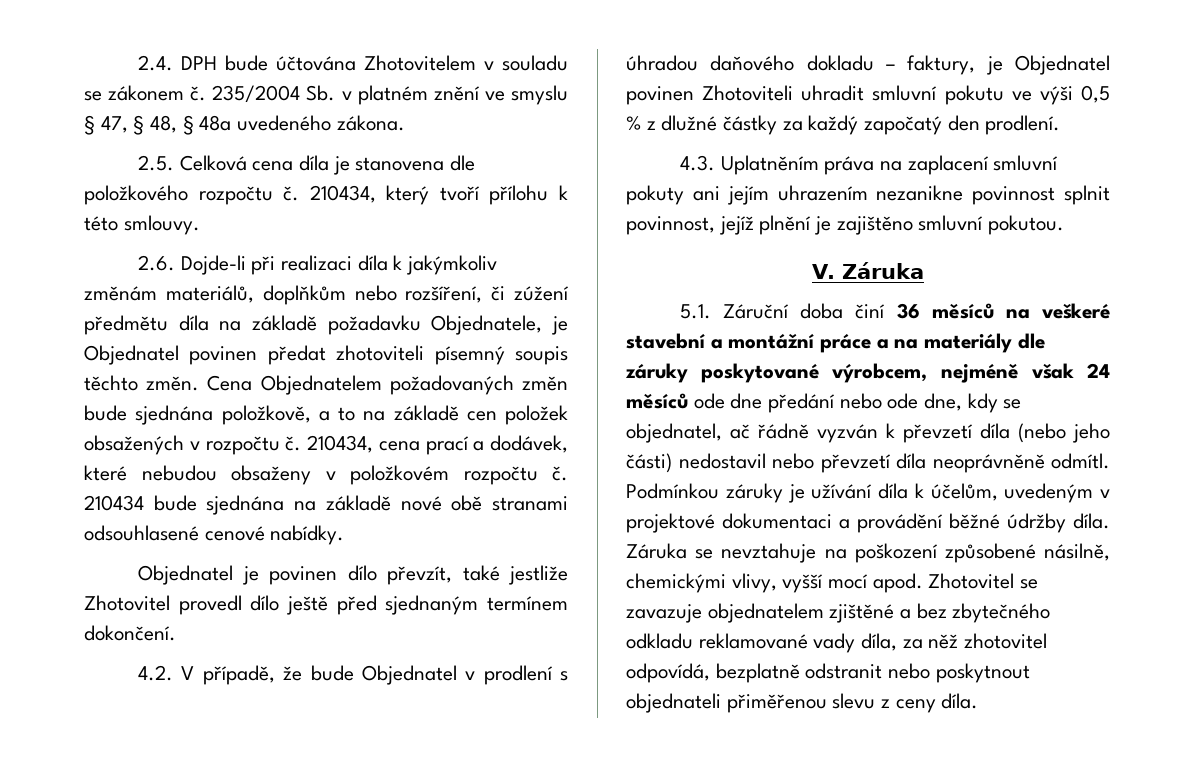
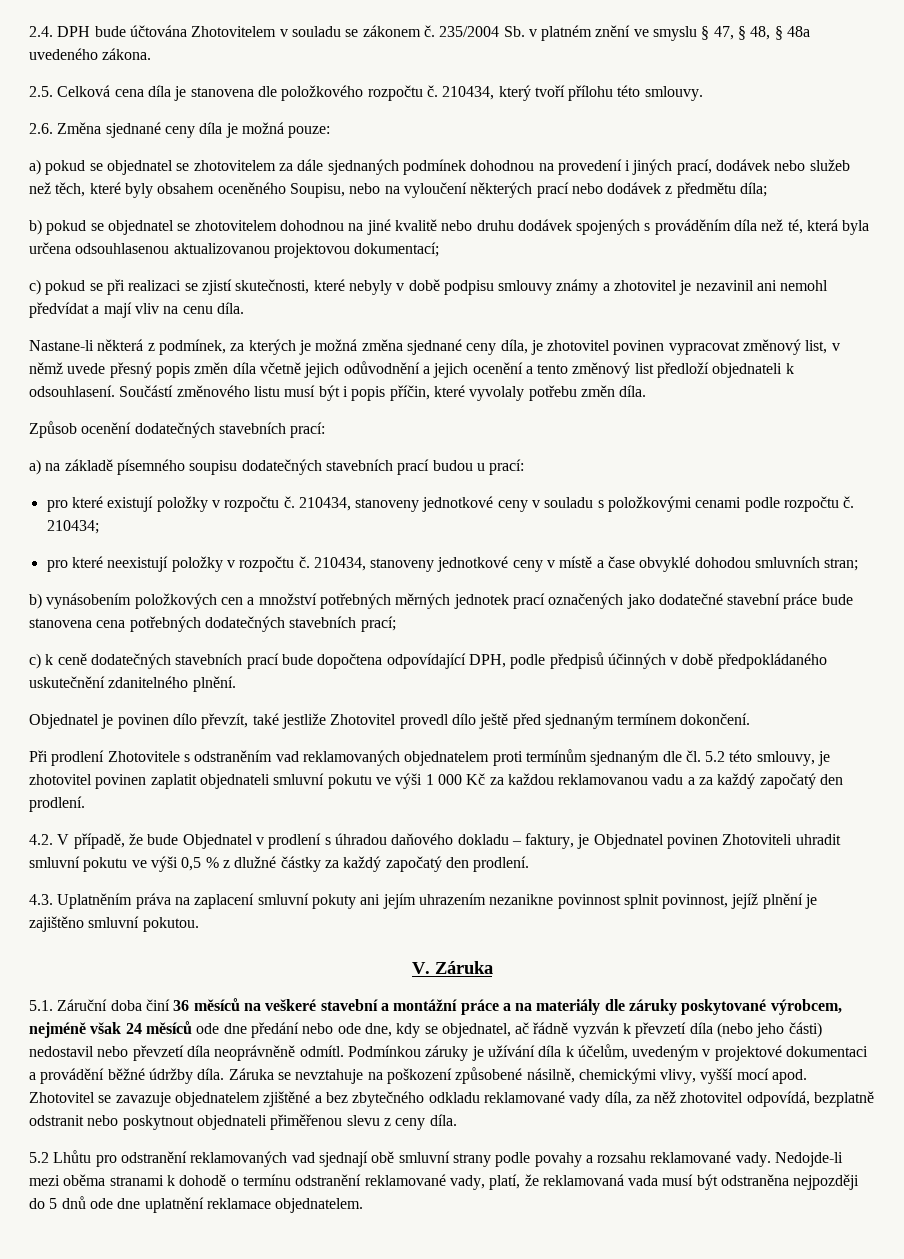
- 210434, který tvoří přílohu k této smlouvy.
+ 210434, který tvoří přílohu této smlouvy.
- 2.6. Dojde-li při realizaci díla k jakýmkoliv změnám materiálů, doplňkům nebo rozšíření, či zúžení předmětu díla na základě požadavku Objednatele, je Objednatel povinen předat zhotoviteli písemný soupis těchto změn. Cena Objednatelem požadovaných změn bude sjednána položkově, a to na základě cen položek obsažených v rozpočtu č. 210434, cena prací a dodávek, které nebudou obsaženy v položkovém rozpočtu č. 210434 bude sjednána na základě nové obě stranami odsouhlasené cenové nabídky.
+ 2.6. Změna sjednané ceny díla je možná pouze:
+ a) pokud se objednatel se zhotovitelem za dále sjednaných podmínek dohodnou na provedení i jiných prací, dodávek nebo služeb než těch, které byly obsahem oceněného Soupisu, nebo na vyloučení některých prací nebo dodávek z předmětu díla;
+ b) pokud se objednatel se zhotovitelem dohodnou na jiné kvalitě nebo druhu dodávek spojených s prováděním díla než té, která byla určena odsouhlasenou aktualizovanou projektovou dokumentací;
+ c) pokud se při realizaci se zjistí skutečnosti, které nebyly v době podpisu smlouvy známy a zhotovitel je nezavinil ani nemohl předvídat a mají vliv na cenu díla.
+ Nastane-li některá z podmínek, za kterých je možná změna sjednané ceny díla, je zhotovitel povinen vypracovat změnový list, v němž uvede přesný popis změn díla včetně jejich odůvodnění a jejich ocenění a tento změnový list předloží objednateli k odsouhlasení. Součástí změnového listu musí být i popis příčin, které vyvolaly potřebu změn díla.
+ Způsob ocenění dodatečných stavebních prací:
+ a) na základě písemného soupisu dodatečných stavebních prací budou u prací:
+ pro které existují položky v rozpočtu č. 210434, stanoveny jednotkové ceny v souladu s položkovými cenami podle rozpočtu č. 210434;
+ pro které neexistují položky v rozpočtu č. 210434, stanoveny jednotkové ceny v místě a čase obvyklé dohodou smluvních stran;
+ b) vynásobením položkových cen a množství potřebných měrných jednotek prací označených jako dodatečné stavební práce bude stanovena cena potřebných dodatečných stavebních prací;
+ c) k ceně dodatečných stavebních prací bude dopočtena odpovídající DPH, podle předpisů účinných v době předpokládaného uskutečnění zdanitelného plnění.
+ Při prodlení Zhotovitele s odstraněním vad reklamovaných objednatelem proti termínům sjednaným dle čl. 5.2 této smlouvy, je zhotovitel povinen zaplatit objednateli smluvní pokutu ve výši 1 000 Kč za každou reklamovanou vadu a za každý započatý den prodlení.
+ 5.2 Lhůtu pro odstranění reklamovaných vad sjednají obě smluvní strany podle povahy a rozsahu reklamované vady. Nedojde-li mezi oběma stranami k dohodě o termínu odstranění reklamované vady, platí, že reklamovaná vada musí být odstraněna nejpozději do 5 dnů ode dne uplatnění reklamace objednatelem.

